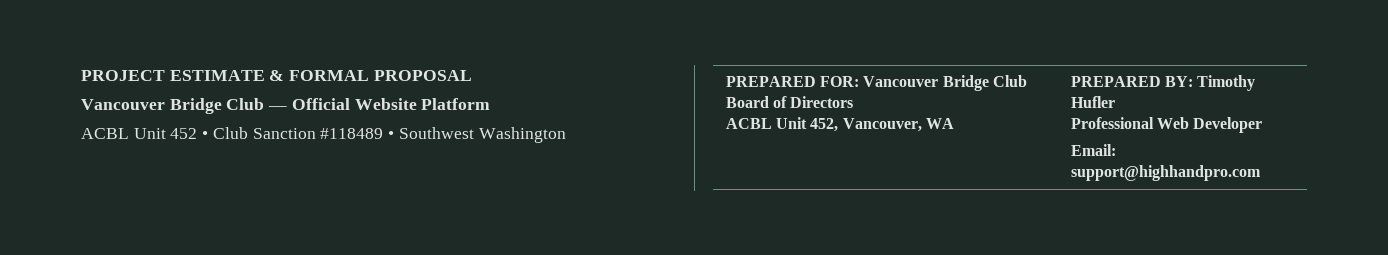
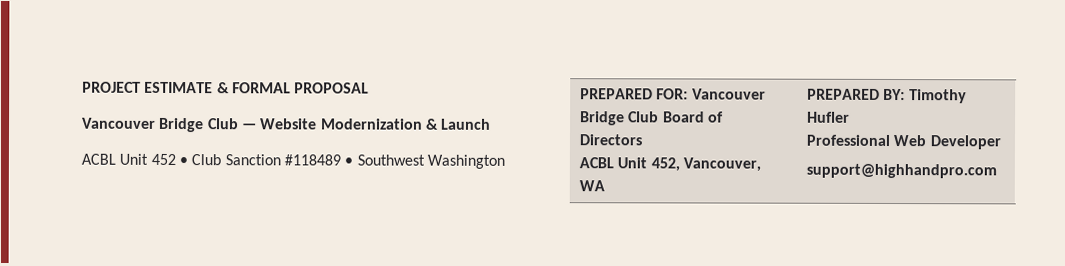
- Vancouver Bridge Club — Official Website Platform
+ Vancouver Bridge Club — Website Modernization & Launch
  PREPARED FOR: Vancouver Bridge Club Board of Directors
  ACBL Unit 452, Vancouver, WA | PREPARED BY: Timothy Hufler
  Professional Web Developer
- Email: support@highhandpro.com
+ support@highhandpro.com

